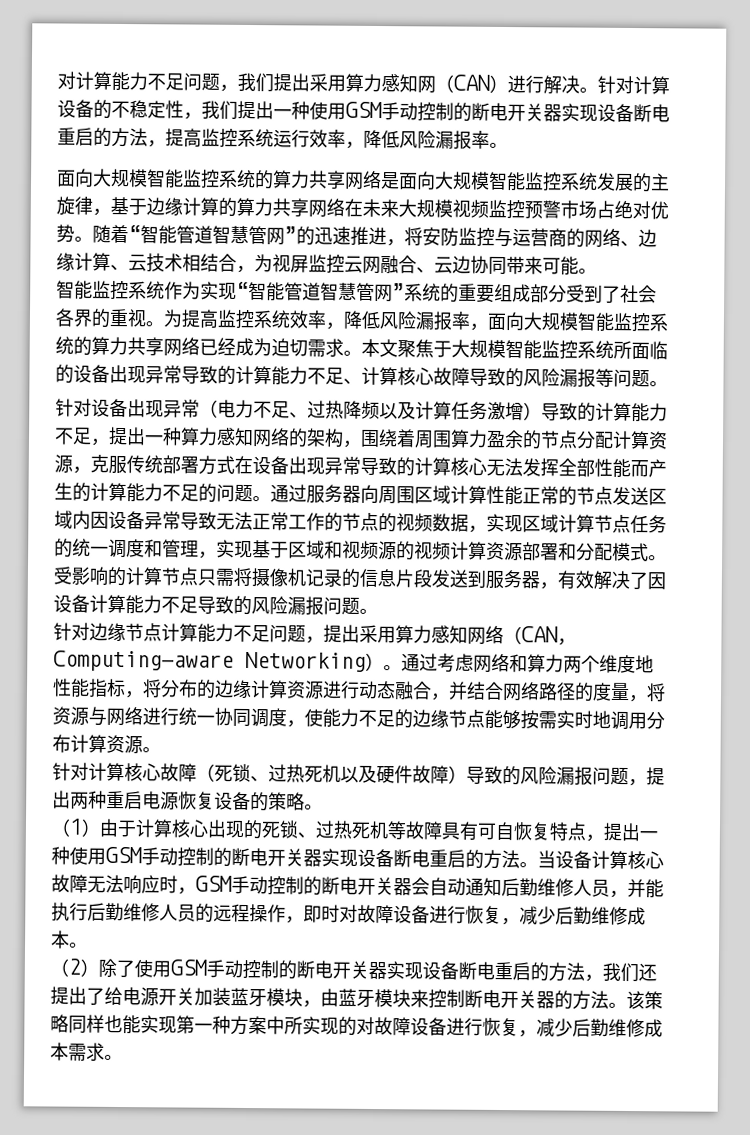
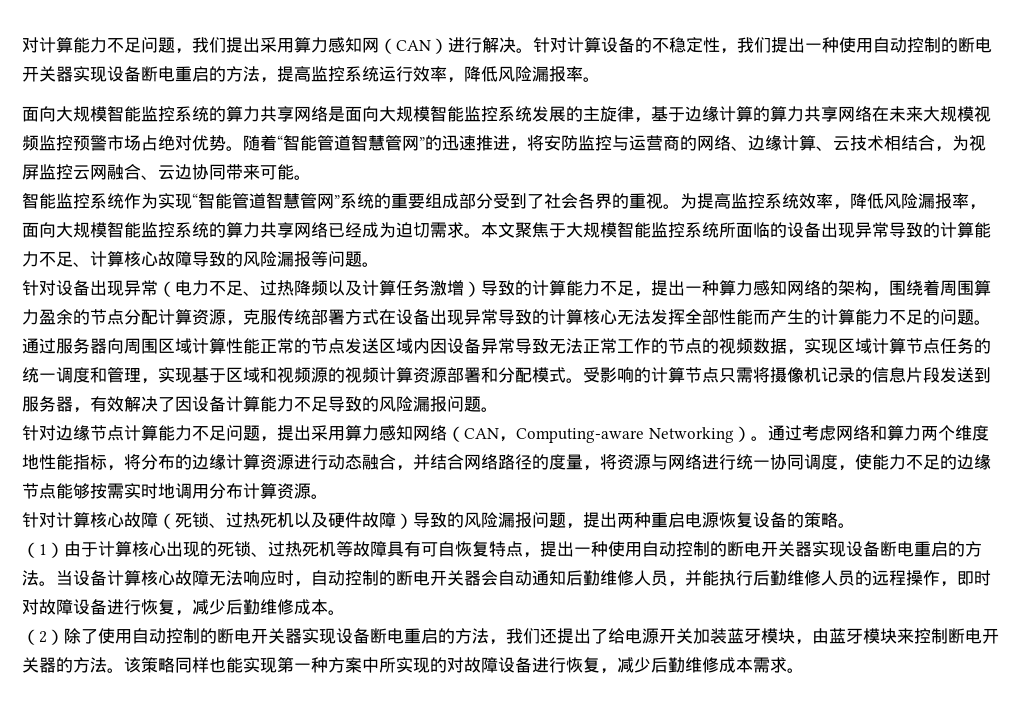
- 针对计算设备的不稳定性，我们提出一种使用GSM手动控制的断电开关器实现设备断电重启的方法，提高监控系统运行效率，降低风险漏报率。
+ 针对计算设备的不稳定性，我们提出一种使用自动控制的断电开关器实现设备断电重启的方法，提高监控系统运行效率，降低风险漏报率。
- （1）由于计算核心出现的死锁、过热死机等故障具有可自恢复特点，提出一种使用GSM手动控制的断电开关器实现设备断电重启的方法。
+ （1）由于计算核心出现的死锁、过热死机等故障具有可自恢复特点，提出一种使用自动控制的断电开关器实现设备断电重启的方法。
- 当设备计算核心故障无法响应时，GSM手动控制的断电开关器会自动通知后勤维修人员，并能执行后勤维修人员的远程操作，即时对故障设备进行恢复，减少后勤维修成本。
+ 当设备计算核心故障无法响应时，自动控制的断电开关器会自动通知后勤维修人员，并能执行后勤维修人员的远程操作，即时对故障设备进行恢复，减少后勤维修成本。
- （2）除了使用GSM手动控制的断电开关器实现设备断电重启的方法，我们还提出了给电源开关加装蓝牙模块，由蓝牙模块来控制断电开关器的方法。
+ （2）除了使用自动控制的断电开关器实现设备断电重启的方法，我们还提出了给电源开关加装蓝牙模块，由蓝牙模块来控制断电开关器的方法。

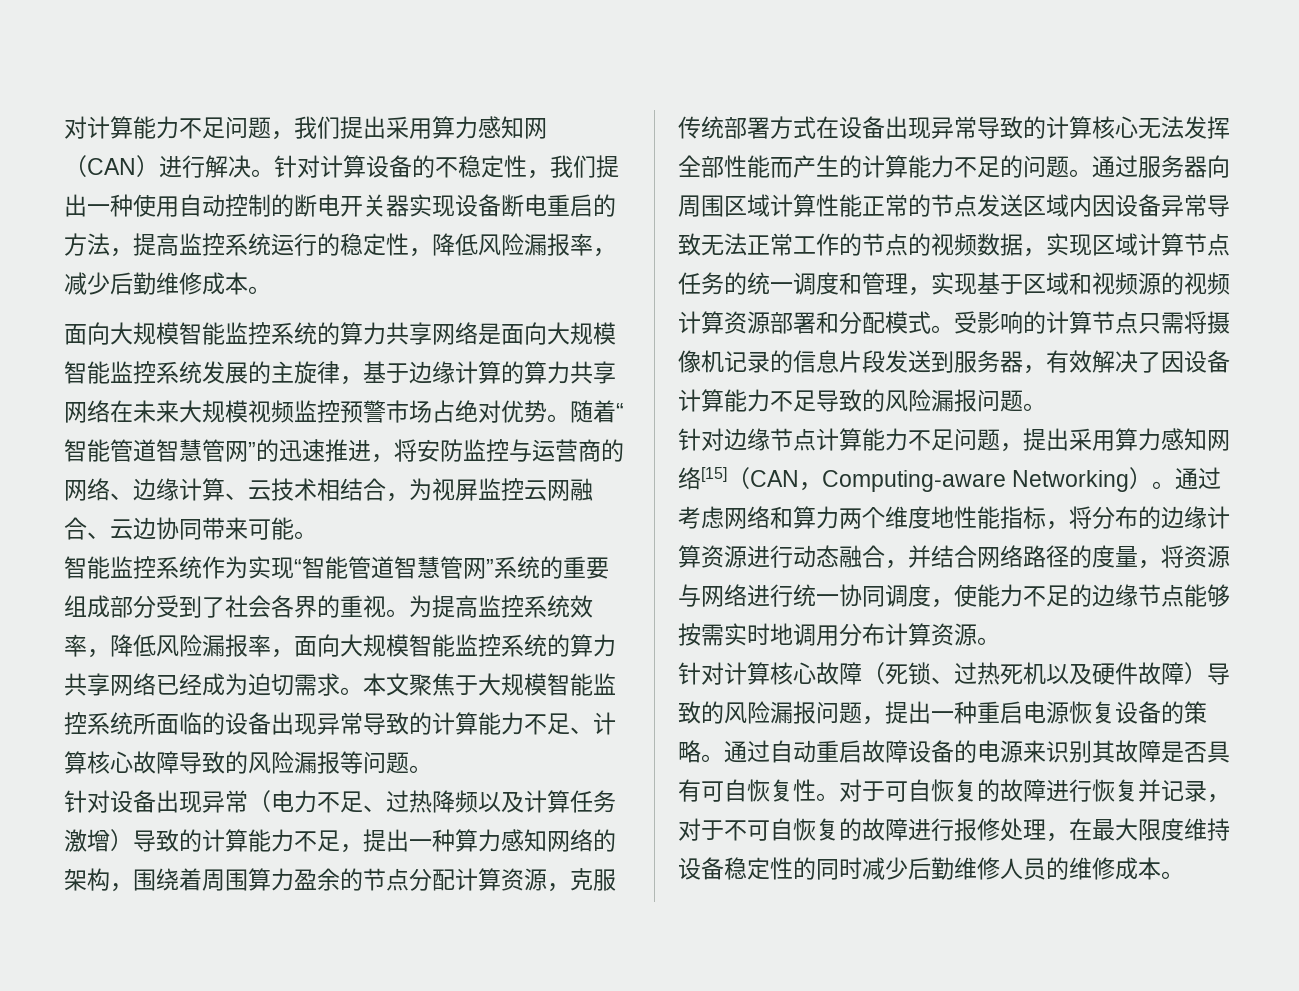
- 针对计算设备的不稳定性，我们提出一种使用自动控制的断电开关器实现设备断电重启的方法，提高监控系统运行效率，降低风险漏报率。
+ 针对计算设备的不稳定性，我们提出一种使用自动控制的断电开关器实现设备断电重启的方法，提高监控系统运行的稳定性，降低风险漏报率，减少后勤维修成本。
- 针对边缘节点计算能力不足问题，提出采用算力感知网络（CAN，Computing-aware Networking）。
+ 针对边缘节点计算能力不足问题，提出采用算力感知网络[15]（CAN，Computing-aware Networking）。
- 针对计算核心故障（死锁、过热死机以及硬件故障）导致的风险漏报问题，提出两种重启电源恢复设备的策略。
- （1）由于计算核心出现的死锁、过热死机等故障具有可自恢复特点，提出一种使用自动控制的断电开关器实现设备断电重启的方法。当设备计算核心故障无法响应时，自动控制的断电开关器会自动通知后勤维修人员，并能执行后勤维修人员的远程操作，即时对故障设备进行恢复，减少后勤维修成本。
- （2）除了使用自动控制的断电开关器实现设备断电重启的方法，我们还提出了给电源开关加装蓝牙模块，由蓝牙模块来控制断电开关器的方法。该策略同样也能实现第一种方案中所实现的对故障设备进行恢复，减少后勤维修成本需求。
+ 针对计算核心故障（死锁、过热死机以及硬件故障）导致的风险漏报问题，提出一种重启电源恢复设备的策略。通过自动重启故障设备的电源来识别其故障是否具有可自恢复性。对于可自恢复的故障进行恢复并记录，对于不可自恢复的故障进行报修处理，在最大限度维持设备稳定性的同时减少后勤维修人员的维修成本。

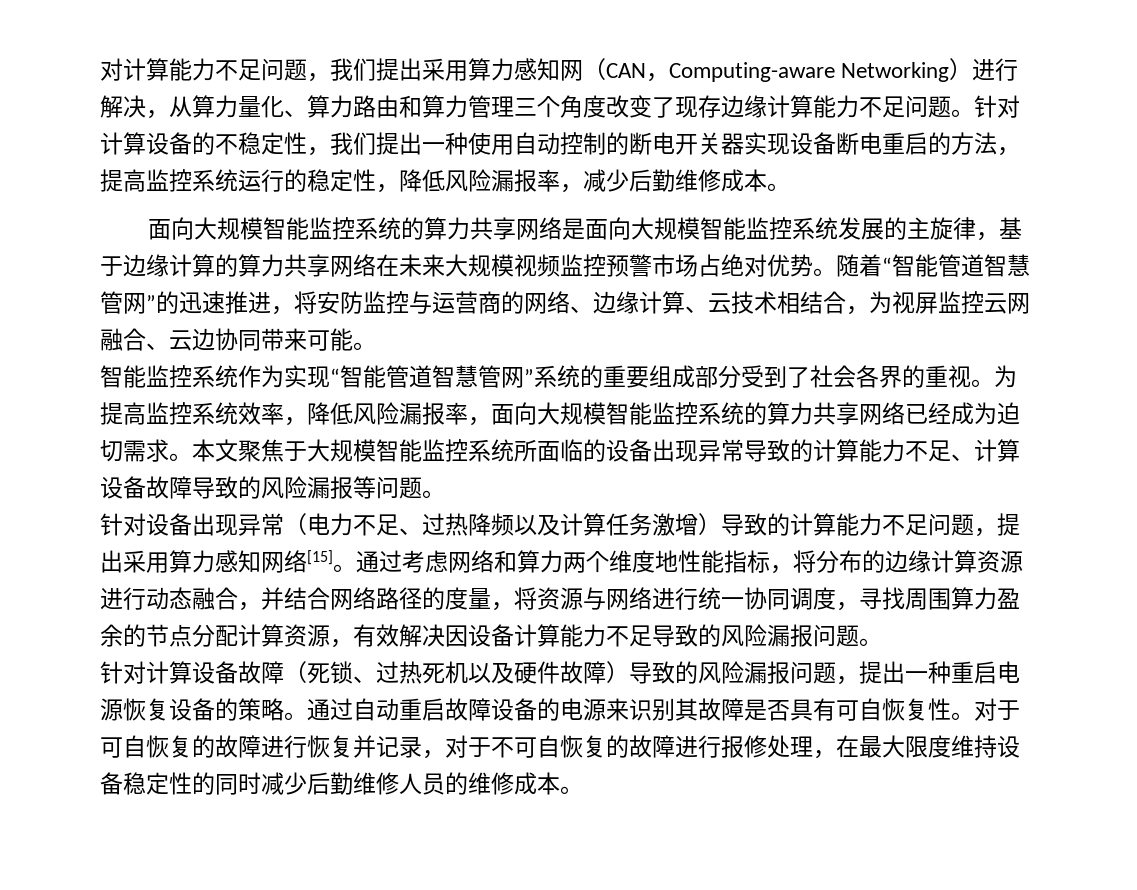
- 对计算能力不足问题，我们提出采用算力感知网（CAN）进行解决。
+ 对计算能力不足问题，我们提出采用算力感知网（CAN，Computing-aware Networking）进行解决，从算力量化、算力路由和算力管理三个角度改变了现存边缘计算能力不足问题。
- 本文聚焦于大规模智能监控系统所面临的设备出现异常导致的计算能力不足、计算核心故障导致的风险漏报等问题。
+ 本文聚焦于大规模智能监控系统所面临的设备出现异常导致的计算能力不足、计算设备故障导致的风险漏报等问题。
- 针对设备出现异常（电力不足、过热降频以及计算任务激增）导致的计算能力不足，提出一种算力感知网络的架构，围绕着周围算力盈余的节点分配计算资源，克服传统部署方式在设备出现异常导致的计算核心无法发挥全部性能而产生的计算能力不足的问题。通过服务器向周围区域计算性能正常的节点发送区域内因设备异常导致无法正常工作的节点的视频数据，实现区域计算节点任务的统一调度和管理，实现基于区域和视频源的视频计算资源部署和分配模式。受影响的计算节点只需将摄像机记录的信息片段发送到服务器，有效解决了因设备计算能力不足导致的风险漏报问题。
- 针对边缘节点计算能力不足问题，提出采用算力感知网络[15]（CAN，Computing-aware Networking）。
+ 针对设备出现异常（电力不足、过热降频以及计算任务激增）导致的计算能力不足问题，提出采用算力感知网络[15]。
- 通过考虑网络和算力两个维度地性能指标，将分布的边缘计算资源进行动态融合，并结合网络路径的度量，将资源与网络进行统一协同调度，使能力不足的边缘节点能够按需实时地调用分布计算资源。
+ 通过考虑网络和算力两个维度地性能指标，将分布的边缘计算资源进行动态融合，并结合网络路径的度量，将资源与网络进行统一协同调度，寻找周围算力盈余的节点分配计算资源，有效解决因设备计算能力不足导致的风险漏报问题。
- 针对计算核心故障（死锁、过热死机以及硬件故障）导致的风险漏报问题，提出一种重启电源恢复设备的策略。
+ 针对计算设备故障（死锁、过热死机以及硬件故障）导致的风险漏报问题，提出一种重启电源恢复设备的策略。

